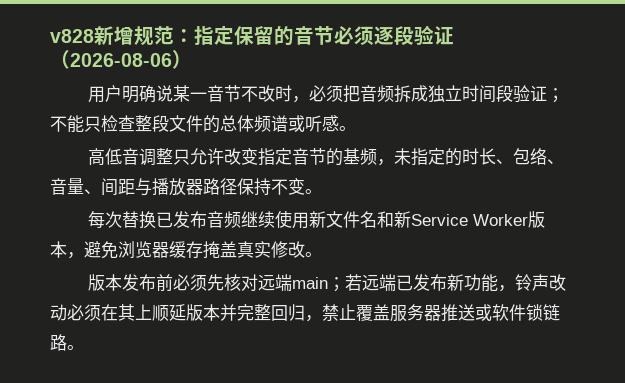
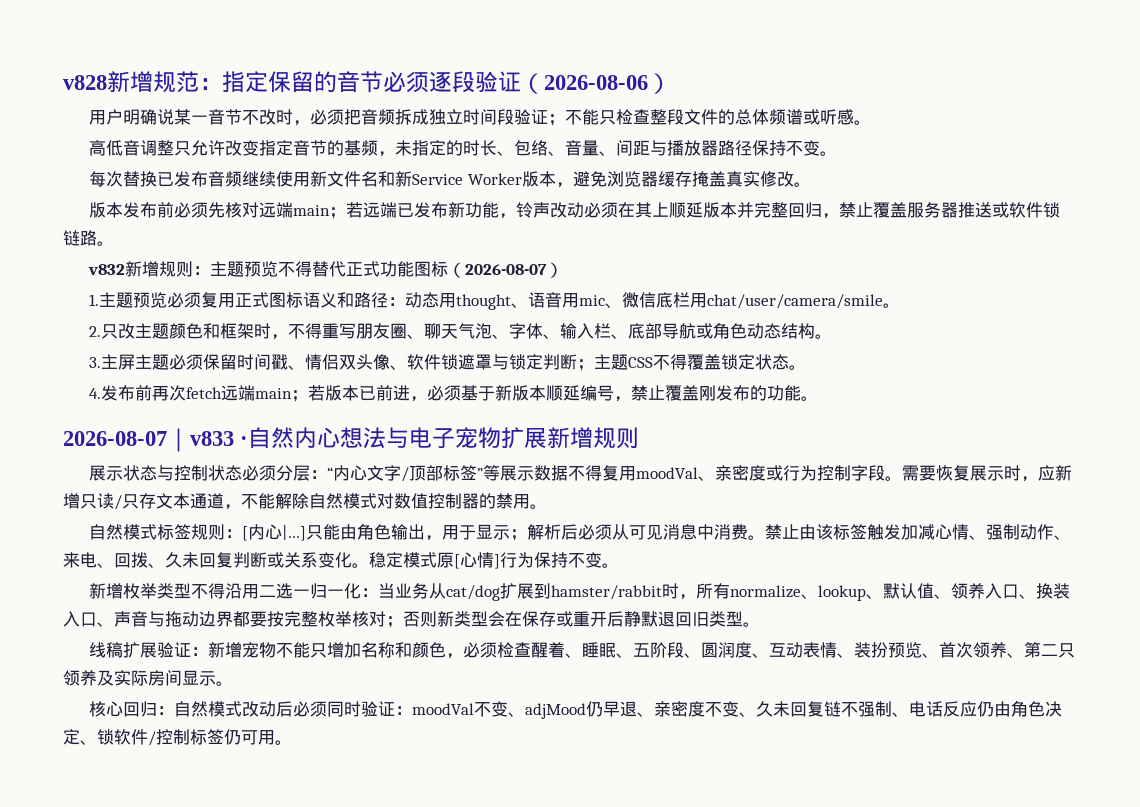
+ v832新增规则：主题预览不得替代正式功能图标（2026-08-07）
+ 1.主题预览必须复用正式图标语义和路径：动态用thought、语音用mic、微信底栏用chat/user/camera/smile。
+ 2.只改主题颜色和框架时，不得重写朋友圈、聊天气泡、字体、输入栏、底部导航或角色动态结构。
+ 3.主屏主题必须保留时间戳、情侣双头像、软件锁遮罩与锁定判断；主题CSS不得覆盖锁定状态。
+ 4.发布前再次fetch远端main；若版本已前进，必须基于新版本顺延编号，禁止覆盖刚发布的功能。
+ 2026-08-07｜v833 ·自然内心想法与电子宠物扩展新增规则
+ 展示状态与控制状态必须分层：“内心文字/顶部标签”等展示数据不得复用moodVal、亲密度或行为控制字段。需要恢复展示时，应新增只读/只存文本通道，不能解除自然模式对数值控制器的禁用。
+ 自然模式标签规则：[内心|…]只能由角色输出，用于显示；解析后必须从可见消息中消费。禁止由该标签触发加减心情、强制动作、来电、回拨、久未回复判断或关系变化。稳定模式原[心情]行为保持不变。
+ 新增枚举类型不得沿用二选一归一化：当业务从cat/dog扩展到hamster/rabbit时，所有normalize、lookup、默认值、领养入口、换装入口、声音与拖动边界都要按完整枚举核对；否则新类型会在保存或重开后静默退回旧类型。
+ 线稿扩展验证：新增宠物不能只增加名称和颜色，必须检查醒着、睡眠、五阶段、圆润度、互动表情、装扮预览、首次领养、第二只领养及实际房间显示。
+ 核心回归：自然模式改动后必须同时验证：moodVal不变、adjMood仍早退、亲密度不变、久未回复链不强制、电话反应仍由角色决定、锁软件/控制标签仍可用。

